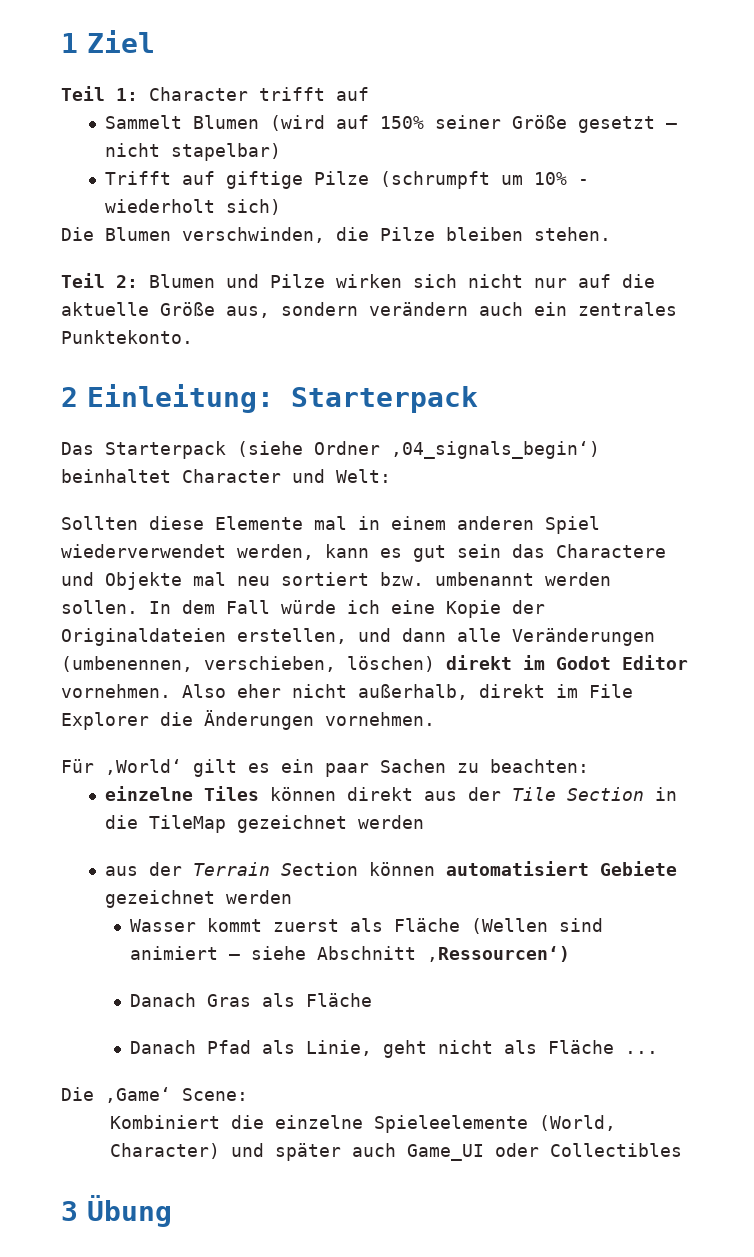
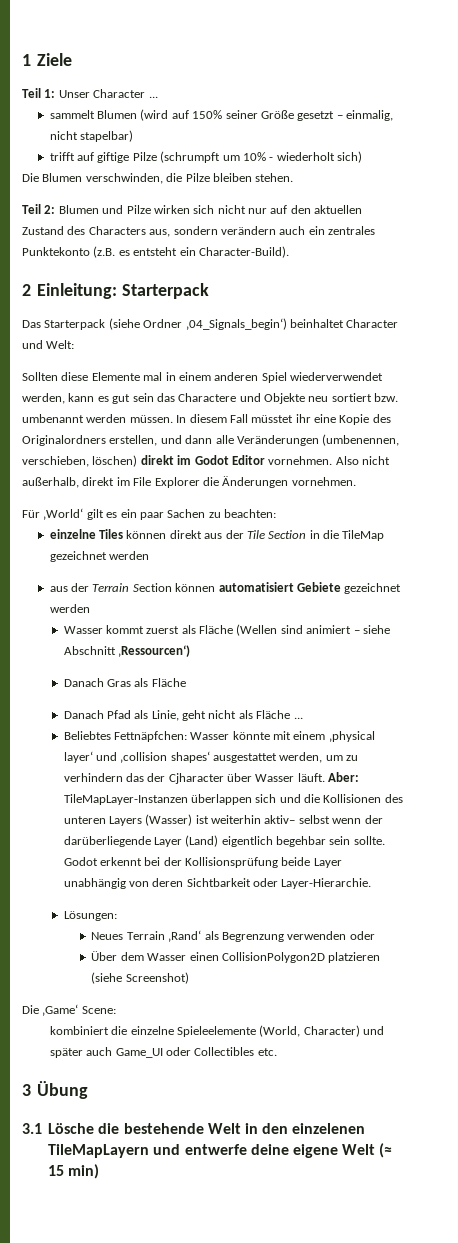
- 1 Ziel
+ 1 Ziele
- Teil 1: Character trifft auf
- Sammelt Blumen (wird auf 150% seiner Größe gesetzt – nicht stapelbar)
+ Teil 1: Unser Character ...
+ sammelt Blumen (wird auf 150% seiner Größe gesetzt – einmalig, nicht stapelbar)
- Trifft auf giftige Pilze (schrumpft um 10% - wiederholt sich)
+ trifft auf giftige Pilze (schrumpft um 10% - wiederholt sich)
- Teil 2: Blumen und Pilze wirken sich nicht nur auf die aktuelle Größe aus, sondern verändern auch ein zentrales Punktekonto.
+ Teil 2: Blumen und Pilze wirken sich nicht nur auf den aktuellen Zustand des Characters aus, sondern verändern auch ein zentrales Punktekonto (z.B. es entsteht ein Character-Build).
- Das Starterpack (siehe Ordner ‚04_signals_begin‘) beinhaltet Character und Welt:
+ Das Starterpack (siehe Ordner ‚04_Signals_begin‘) beinhaltet Character und Welt:
- Sollten diese Elemente mal in einem anderen Spiel wiederverwendet werden, kann es gut sein das Charactere und Objekte mal neu sortiert bzw. umbenannt werden sollen. In dem Fall würde ich eine Kopie der Originaldateien erstellen, und dann alle Veränderungen (umbenennen, verschieben, löschen) direkt im Godot Editor vornehmen.
+ Sollten diese Elemente mal in einem anderen Spiel wiederverwendet werden, kann es gut sein das Charactere und Objekte neu sortiert bzw. umbenannt werden müssen. In diesem Fall müsstet ihr eine Kopie des Originalordners erstellen, und dann alle Veränderungen (umbenennen, verschieben, löschen) direkt im Godot Editor vornehmen.
- Also eher nicht außerhalb, direkt im File Explorer die Änderungen vornehmen.
+ Also nicht außerhalb, direkt im File Explorer die Änderungen vornehmen.
+ Beliebtes Fettnäpfchen: Wasser könnte mit einem ‚physical layer‘ und ‚collision shapes‘ ausgestattet werden, um zu verhindern das der Cjharacter über Wasser läuft. Aber: TileMapLayer-Instanzen überlappen sich und die Kollisionen des unteren Layers (Wasser) ist weiterhin aktiv– selbst wenn der darüberliegende Layer (Land) eigentlich begehbar sein sollte. Godot erkennt bei der Kollisionsprüfung beide Layer unabhängig von deren Sichtbarkeit oder Layer-Hierarchie.
+ Lösungen:
+ Neues Terrain ‚Rand‘ als Begrenzung verwenden oder
+ Über dem Wasser einen CollisionPolygon2D platzieren (siehe Screenshot)
- Kombiniert die einzelne Spieleelemente (World, Character) und später auch Game_UI oder Collectibles
+ kombiniert die einzelne Spieleelemente (World, Character) und später auch Game_UI oder Collectibles etc.
+ 3.1 Lösche die bestehende Welt in den einzelenen TileMapLayern und entwerfe deine eigene Welt (≈ 15 min)

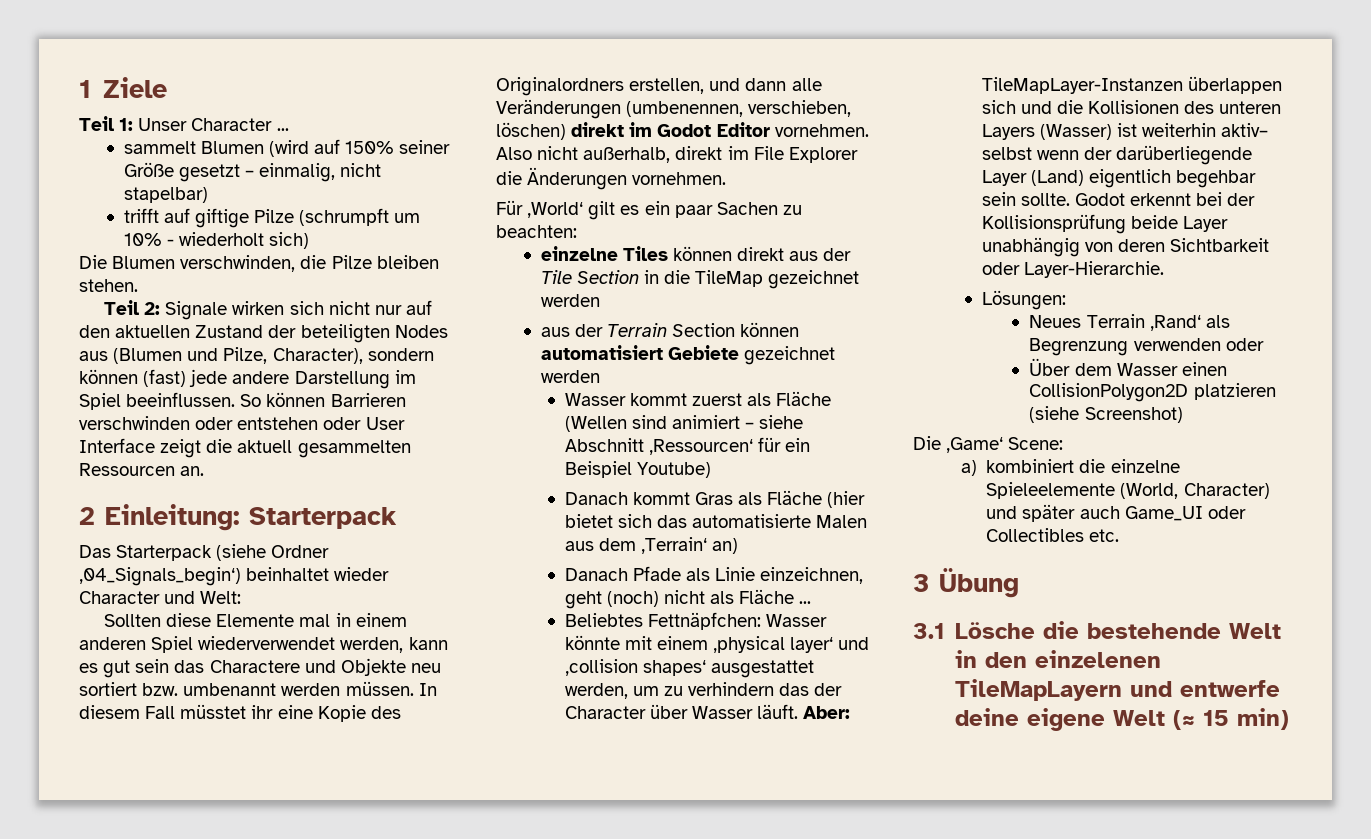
- Teil 2: Blumen und Pilze wirken sich nicht nur auf den aktuellen Zustand des Characters aus, sondern verändern auch ein zentrales Punktekonto (z.B. es entsteht ein Character-Build).
+ Teil 2: Signale wirken sich nicht nur auf den aktuellen Zustand der beteiligten Nodes aus (Blumen und Pilze, Character), sondern können (fast) jede andere Darstellung im Spiel beeinflussen. So können Barrieren verschwinden oder entstehen oder User Interface zeigt die aktuell gesammelten Ressourcen an.
- Das Starterpack (siehe Ordner ‚04_Signals_begin‘) beinhaltet Character und Welt:
+ Das Starterpack (siehe Ordner ‚04_Signals_begin‘) beinhaltet wieder Character und Welt:
- Wasser kommt zuerst als Fläche (Wellen sind animiert – siehe Abschnitt ‚Ressourcen‘)
- Danach Gras als Fläche
- Danach Pfad als Linie, geht nicht als Fläche ...
+ Wasser kommt zuerst als Fläche (Wellen sind animiert – siehe Abschnitt ‚Ressourcen‘ für ein Beispiel Youtube)
+ Danach kommt Gras als Fläche (hier bietet sich das automatisierte Malen aus dem ‚Terrain‘ an)
+ Danach Pfade als Linie einzeichnen, geht (noch) nicht als Fläche ...
- Beliebtes Fettnäpfchen: Wasser könnte mit einem ‚physical layer‘ und ‚collision shapes‘ ausgestattet werden, um zu verhindern das der Cjharacter über Wasser läuft.
+ Beliebtes Fettnäpfchen: Wasser könnte mit einem ‚physical layer‘ und ‚collision shapes‘ ausgestattet werden, um zu verhindern das der Character über Wasser läuft.
- kombiniert die einzelne Spieleelemente (World, Character) und später auch Game_UI oder Collectibles etc.
+ a) kombiniert die einzelne Spieleelemente (World, Character) und später auch Game_UI oder Collectibles etc.

